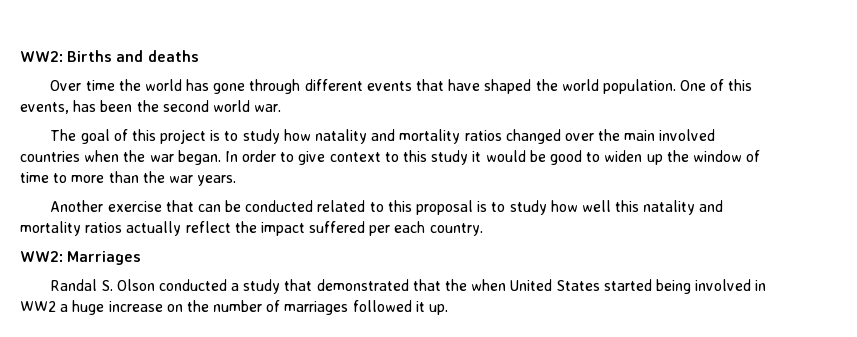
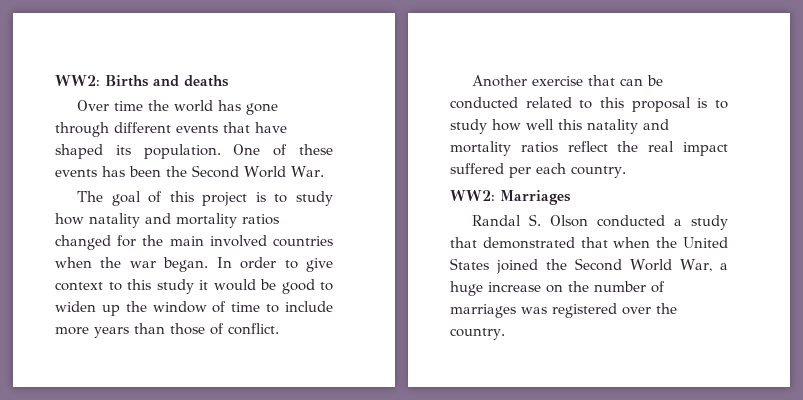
- Over time the world has gone through different events that have shaped the world population.
+ Over time the world has gone through different events that have shaped its population.
- One of this events, has been the second world war.
+ One of these events has been the Second World War.
- The goal of this project is to study how natality and mortality ratios changed over the main involved countries when the war began.
+ The goal of this project is to study how natality and mortality ratios changed for the main involved countries when the war began.
- In order to give context to this study it would be good to widen up the window of time to more than the war years.
+ In order to give context to this study it would be good to widen up the window of time to include more years than those of conflict.
- Another exercise that can be conducted related to this proposal is to study how well this natality and mortality ratios actually reflect the impact suffered per each country.
+ Another exercise that can be conducted related to this proposal is to study how well this natality and mortality ratios reflect the real impact suffered per each country.
- Randal S. Olson conducted a study that demonstrated that the when United States started being involved in WW2 a huge increase on the number of marriages followed it up.
+ Randal S. Olson conducted a study that demonstrated that when the United States joined the Second World War, a huge increase on the number of marriages was registered over the country.

